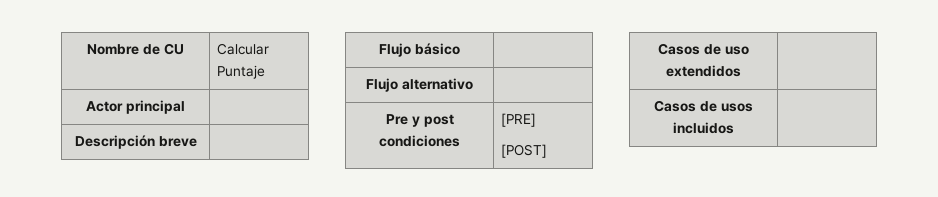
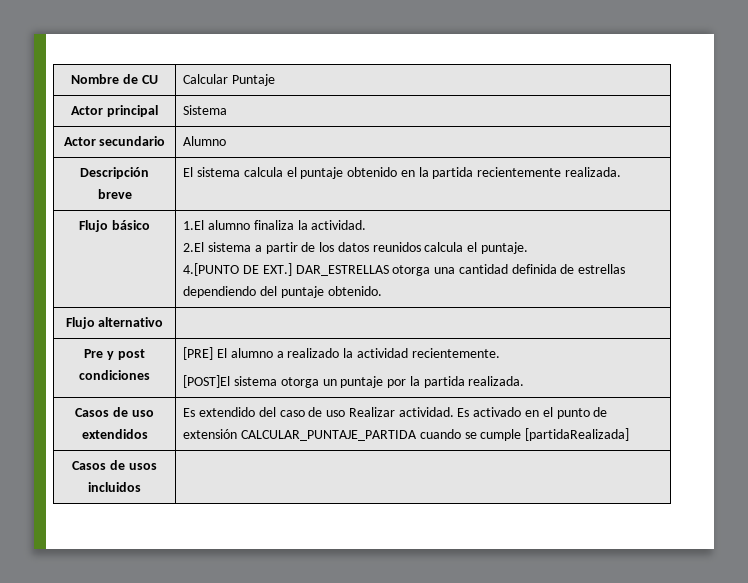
- Actor principal |
- Descripción breve |
- Flujo básico |
+ Actor principal | Sistema
+ Actor secundario | Alumno
+ Descripción breve | El sistema calcula el puntaje obtenido en la partida recientemente realizada.
+ Flujo básico | 1.El alumno finaliza la actividad.
+ 2.El sistema a partir de los datos reunidos calcula el puntaje.
+ 4.[PUNTO DE EXT.] DAR_ESTRELLAS otorga una cantidad definida de estrellas dependiendo del puntaje obtenido.
- Pre y post condiciones | [PRE]
- [POST]
- Casos de uso extendidos |
+ Pre y post condiciones | [PRE] El alumno a realizado la actividad recientemente.
+ [POST]El sistema otorga un puntaje por la partida realizada.
+ Casos de uso extendidos | Es extendido del caso de uso Realizar actividad. Es activado en el punto de extensión CALCULAR_PUNTAJE_PARTIDA cuando se cumple [partidaRealizada]

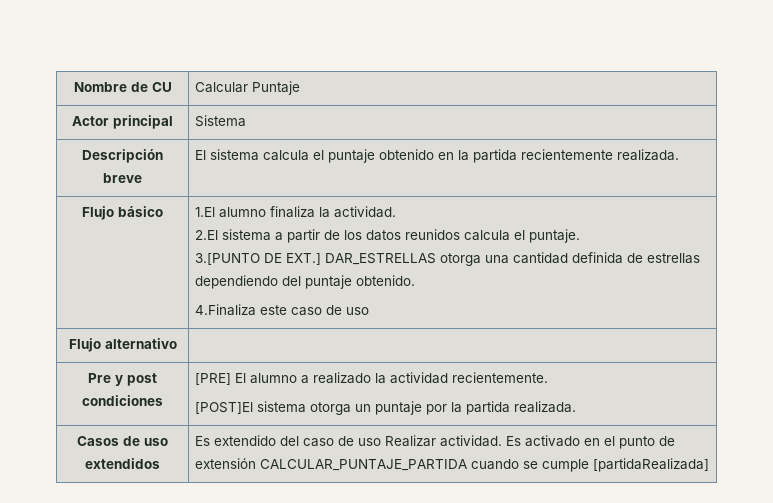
- Actor secundario | Alumno
  Flujo básico | 1.El alumno finaliza la actividad.
  2.El sistema a partir de los datos reunidos calcula el puntaje.
- 4.[PUNTO DE EXT.] DAR_ESTRELLAS otorga una cantidad definida de estrellas dependiendo del puntaje obtenido.
+ 3.[PUNTO DE EXT.] DAR_ESTRELLAS otorga una cantidad definida de estrellas dependiendo del puntaje obtenido.
+ 4.Finaliza este caso de uso
- Casos de usos incluidos |

